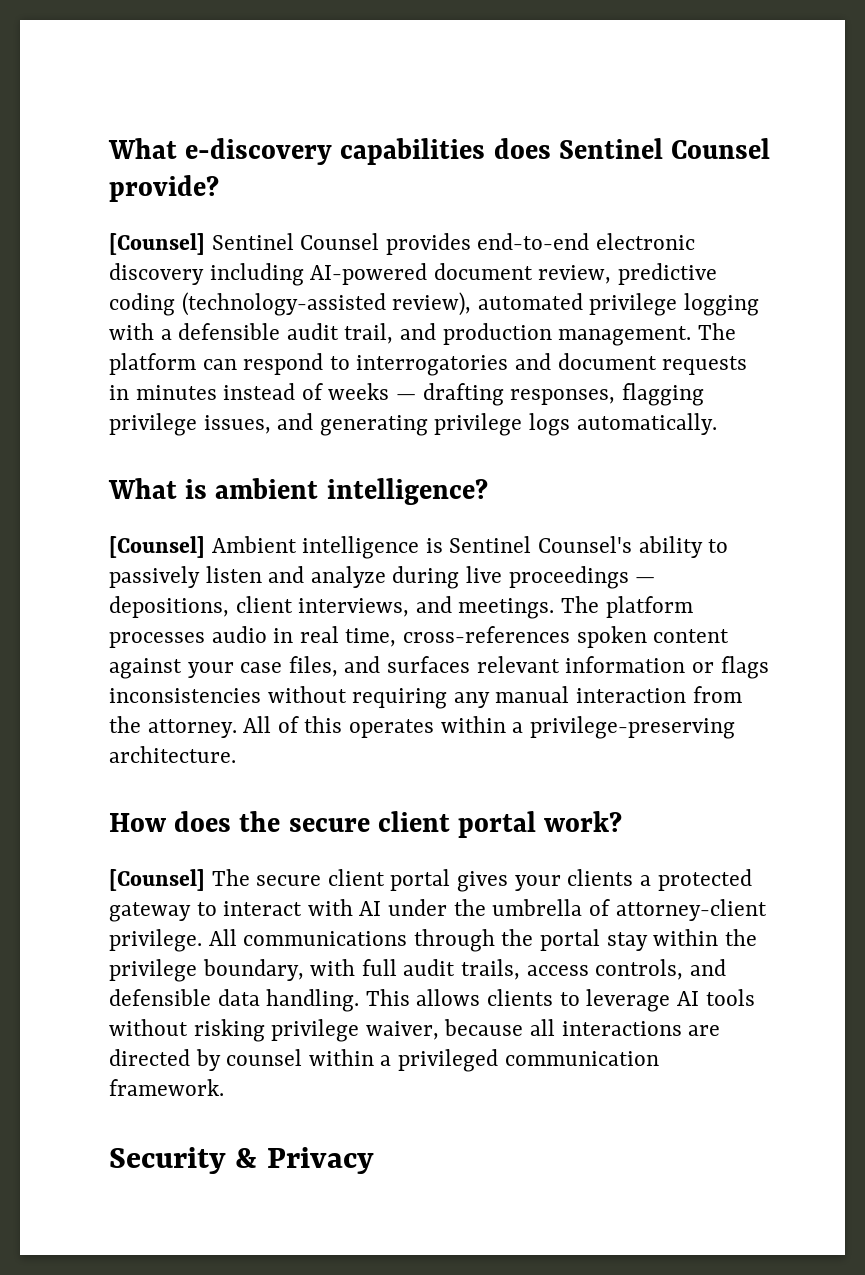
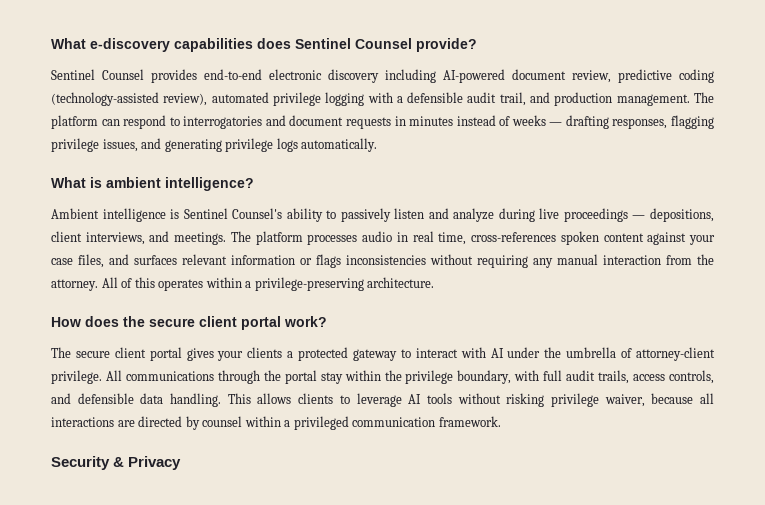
- [Counsel] Sentinel Counsel provides end-to-end electronic discovery including AI-powered document review, predictive coding (technology-assisted review), automated privilege logging with a defensible audit trail, and production management.
+ Sentinel Counsel provides end-to-end electronic discovery including AI-powered document review, predictive coding (technology-assisted review), automated privilege logging with a defensible audit trail, and production management.
- [Counsel] Ambient intelligence is Sentinel Counsel's ability to passively listen and analyze during live proceedings — depositions, client interviews, and meetings.
+ Ambient intelligence is Sentinel Counsel's ability to passively listen and analyze during live proceedings — depositions, client interviews, and meetings.
- [Counsel] The secure client portal gives your clients a protected gateway to interact with AI under the umbrella of attorney-client privilege.
+ The secure client portal gives your clients a protected gateway to interact with AI under the umbrella of attorney-client privilege.

